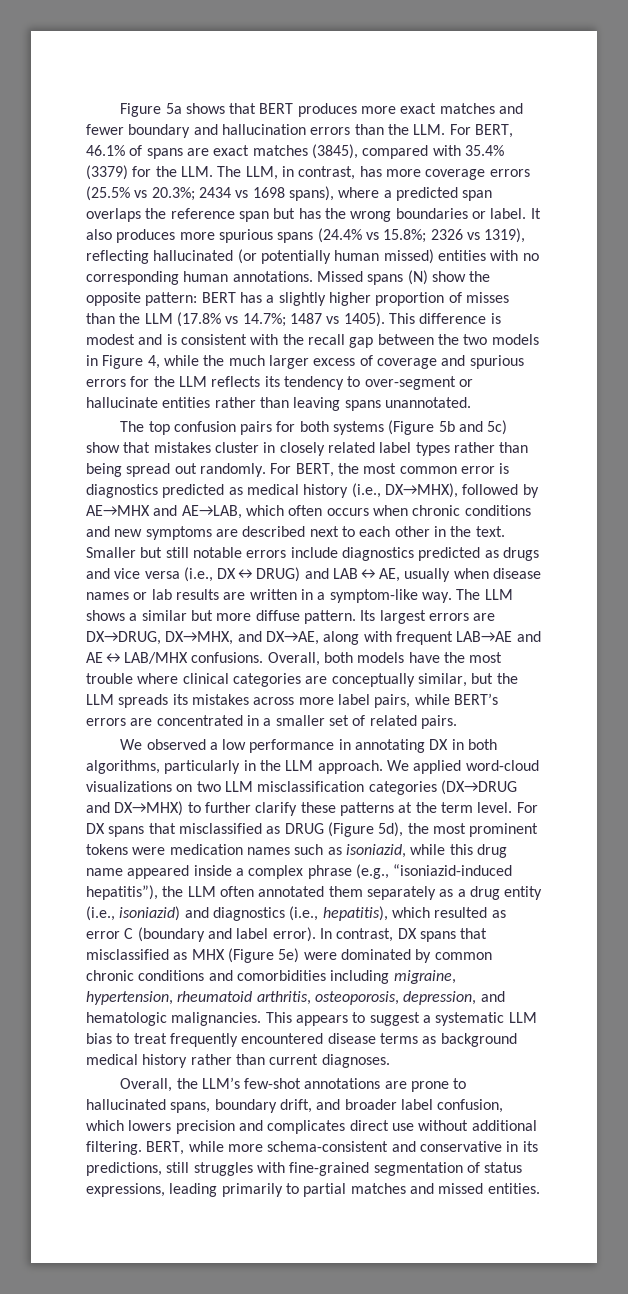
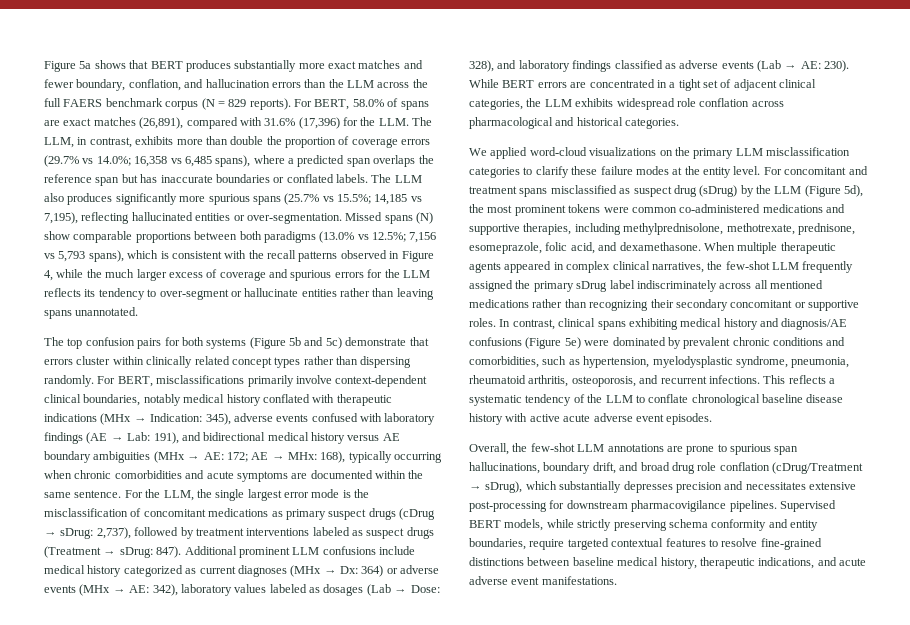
- Figure 5a shows that BERT produces more exact matches and fewer boundary and hallucination errors than the LLM. For BERT, 46.1% of spans are exact matches (3845), compared with 35.4% (3379) for the LLM. The LLM, in contrast, has more coverage errors (25.5% vs 20.3%; 2434 vs 1698 spans), where a predicted span overlaps the reference span but has the wrong boundaries or label. It also produces more spurious spans (24.4% vs 15.8%; 2326 vs 1319), reflecting hallucinated (or potentially human missed) entities with no corresponding human annotations. Missed spans (N) show the opposite pattern: BERT has a slightly higher proportion of misses than the LLM (17.8% vs 14.7%; 1487 vs 1405). This difference is modest and is consistent with the recall gap between the two models in Figure 4, while the much larger excess of coverage and spurious errors for the LLM reflects its tendency to over-segment or hallucinate entities rather than leaving spans unannotated.
+ Figure 5a shows that BERT produces substantially more exact matches and fewer boundary, conflation, and hallucination errors than the LLM across the full FAERS benchmark corpus (N = 829 reports). For BERT, 58.0% of spans are exact matches (26,891), compared with 31.6% (17,396) for the LLM. The LLM, in contrast, exhibits more than double the proportion of coverage errors (29.7% vs 14.0%; 16,358 vs 6,485 spans), where a predicted span overlaps the reference span but has inaccurate boundaries or conflated labels. The LLM also produces significantly more spurious spans (25.7% vs 15.5%; 14,185 vs 7,195), reflecting hallucinated entities or over-segmentation. Missed spans (N) show comparable proportions between both paradigms (13.0% vs 12.5%; 7,156 vs 5,793 spans), which is consistent with the recall patterns observed in Figure 4, while the much larger excess of coverage and spurious errors for the LLM reflects its tendency to over-segment or hallucinate entities rather than leaving spans unannotated.
- The top confusion pairs for both systems (Figure 5b and 5c) show that mistakes cluster in closely related label types rather than being spread out randomly. For BERT, the most common error is diagnostics predicted as medical history (i.e., DX→MHX), followed by AE→MHX and AE→LAB, which often occurs when chronic conditions and new symptoms are described next to each other in the text. Smaller but still notable errors include diagnostics predicted as drugs and vice versa (i.e., DX↔DRUG) and LAB↔AE, usually when disease names or lab results are written in a symptom-like way. The LLM shows a similar but more diffuse pattern. Its largest errors are DX→DRUG, DX→MHX, and DX→AE, along with frequent LAB→AE and AE↔LAB/MHX confusions. Overall, both models have the most trouble where clinical categories are conceptually similar, but the LLM spreads its mistakes across more label pairs, while BERT’s errors are concentrated in a smaller set of related pairs.
- We observed a low performance in annotating DX in both algorithms, particularly in the LLM approach. We applied word-cloud visualizations on two LLM misclassification categories (DX→DRUG and DX→MHX) to further clarify these patterns at the term level.
+ The top confusion pairs for both systems (Figure 5b and 5c) demonstrate that errors cluster within clinically related concept types rather than dispersing randomly. For BERT, misclassifications primarily involve context-dependent clinical boundaries, notably medical history conflated with therapeutic indications (MHx → Indication: 345), adverse events confused with laboratory findings (AE → Lab: 191), and bidirectional medical history versus AE boundary ambiguities (MHx → AE: 172; AE → MHx: 168), typically occurring when chronic comorbidities and acute symptoms are documented within the same sentence. For the LLM, the single largest error mode is the misclassification of concomitant medications as primary suspect drugs (cDrug → sDrug: 2,737), followed by treatment interventions labeled as suspect drugs (Treatment → sDrug: 847). Additional prominent LLM confusions include medical history categorized as current diagnoses (MHx → Dx: 364) or adverse events (MHx → AE: 342), laboratory values labeled as dosages (Lab → Dose: 328), and laboratory findings classified as adverse events (Lab → AE: 230). While BERT errors are concentrated in a tight set of adjacent clinical categories, the LLM exhibits widespread role conflation across pharmacological and historical categories.
+ We applied word-cloud visualizations on the primary LLM misclassification categories to clarify these failure modes at the entity level.
- For DX spans that misclassified as DRUG (Figure 5d), the most prominent tokens were medication names such as isoniazid, while this drug name appeared inside a complex phrase (e.g., “isoniazid-induced hepatitis”), the LLM often annotated them separately as a drug entity (i.e., isoniazid) and diagnostics (i.e., hepatitis), which resulted as error C (boundary and label error). In contrast, DX spans that misclassified as MHX (Figure 5e) were dominated by common chronic conditions and comorbidities including migraine, hypertension, rheumatoid arthritis, osteoporosis, depression, and hematologic malignancies. This appears to suggest a systematic LLM bias to treat frequently encountered disease terms as background medical history rather than current diagnoses.
+ For concomitant and treatment spans misclassified as suspect drug (sDrug) by the LLM (Figure 5d), the most prominent tokens were common co-administered medications and supportive therapies, including methylprednisolone, methotrexate, prednisone, esomeprazole, folic acid, and dexamethasone. When multiple therapeutic agents appeared in complex clinical narratives, the few-shot LLM frequently assigned the primary sDrug label indiscriminately across all mentioned medications rather than recognizing their secondary concomitant or supportive roles. In contrast, clinical spans exhibiting medical history and diagnosis/AE confusions (Figure 5e) were dominated by prevalent chronic conditions and comorbidities, such as hypertension, myelodysplastic syndrome, pneumonia, rheumatoid arthritis, osteoporosis, and recurrent infections. This reflects a systematic tendency of the LLM to conflate chronological baseline disease history with active acute adverse event episodes.
- Overall, the LLM’s few-shot annotations are prone to hallucinated spans, boundary drift, and broader label confusion, which lowers precision and complicates direct use without additional filtering. BERT, while more schema-consistent and conservative in its predictions, still struggles with fine-grained segmentation of status expressions, leading primarily to partial matches and missed entities.
+ Overall, the few-shot LLM annotations are prone to spurious span hallucinations, boundary drift, and broad drug role conflation (cDrug/Treatment → sDrug), which substantially depresses precision and necessitates extensive post-processing for downstream pharmacovigilance pipelines. Supervised BERT models, while strictly preserving schema conformity and entity boundaries, require targeted contextual features to resolve fine-grained distinctions between baseline medical history, therapeutic indications, and acute adverse event manifestations.

